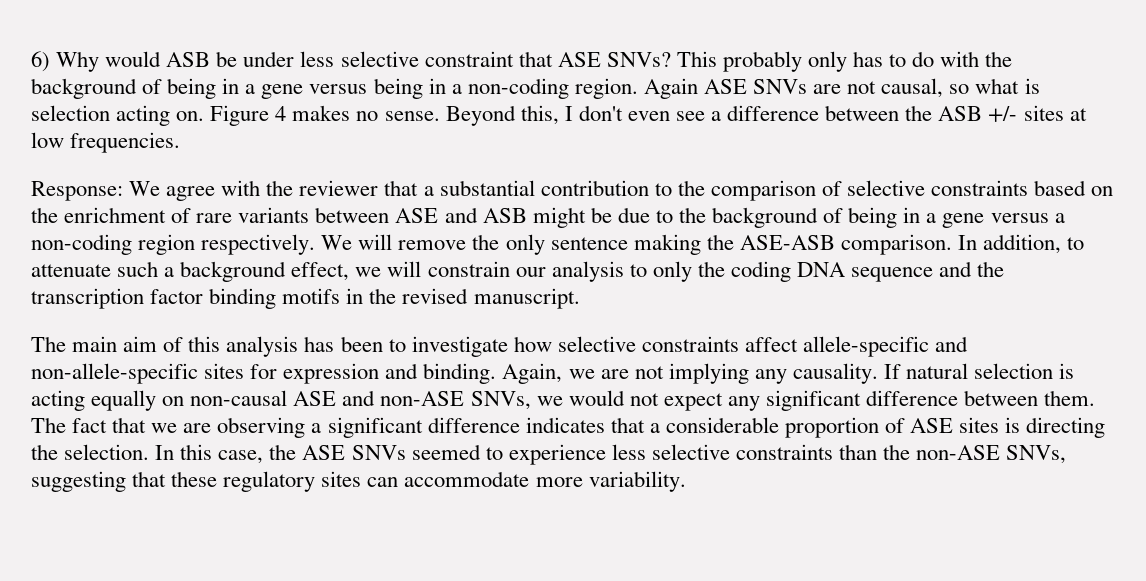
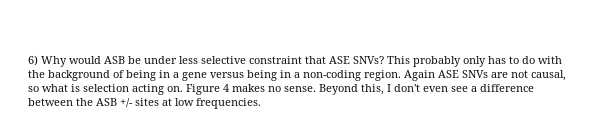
- Response: We agree with the reviewer that a substantial contribution to the comparison of selective constraints based on the enrichment of rare variants between ASE and ASB might be due to the background of being in a gene versus a non-coding region respectively. We will remove the only sentence making the ASE-ASB comparison. In addition, to attenuate such a background effect, we will constrain our analysis to only the coding DNA sequence and the transcription factor binding motifs in the revised manuscript.
- The main aim of this analysis has been to investigate how selective constraints affect allele-specific and non-allele-specific sites for expression and binding. Again, we are not implying any causality. If natural selection is acting equally on non-causal ASE and non-ASE SNVs, we would not expect any significant difference between them. The fact that we are observing a significant difference indicates that a considerable proportion of ASE sites is directing the selection. In this case, the ASE SNVs seemed to experience less selective constraints than the non-ASE SNVs, suggesting that these regulatory sites can accommodate more variability.

